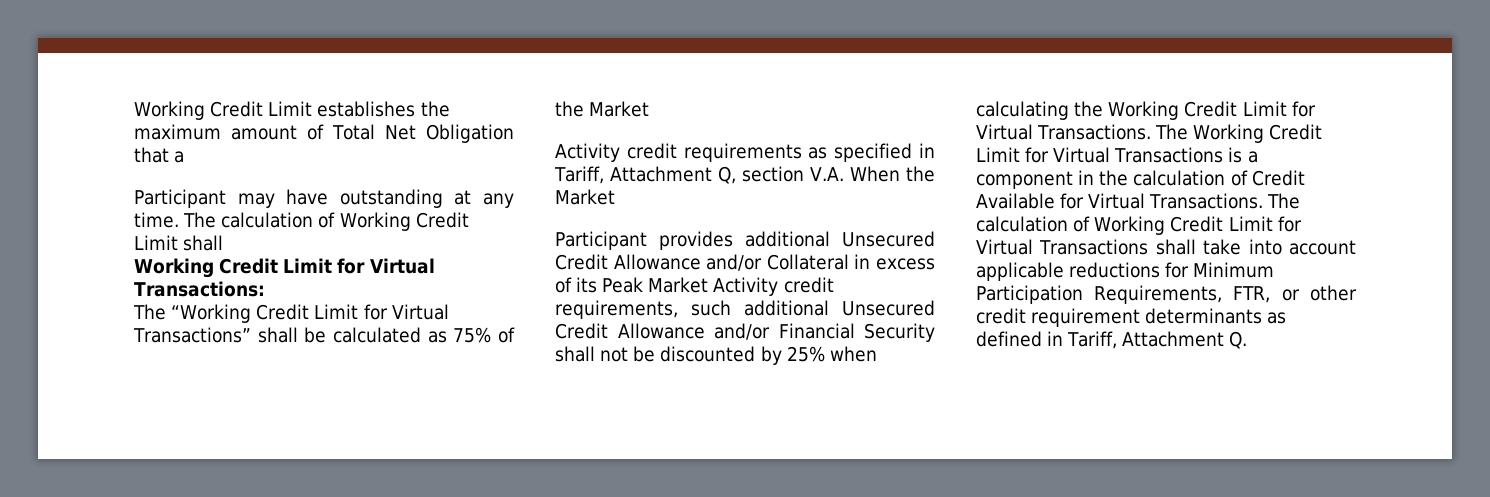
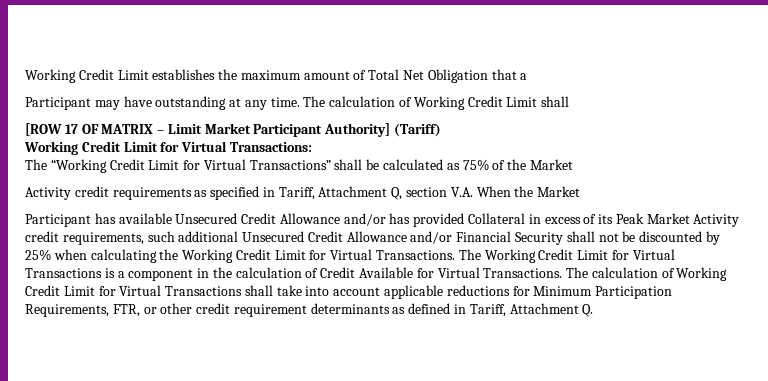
+ [ROW 17 OF MATRIX – Limit Market Participant Authority] (Tariff)
- Participant provides additional Unsecured Credit Allowance and/or Collateral in excess of its Peak Market Activity credit requirements, such additional Unsecured Credit Allowance and/or Financial Security shall not be discounted by 25% when calculating the Working Credit Limit for Virtual Transactions.
+ Participant has available Unsecured Credit Allowance and/or has provided Collateral in excess of its Peak Market Activity credit requirements, such additional Unsecured Credit Allowance and/or Financial Security shall not be discounted by 25% when calculating the Working Credit Limit for Virtual Transactions.

